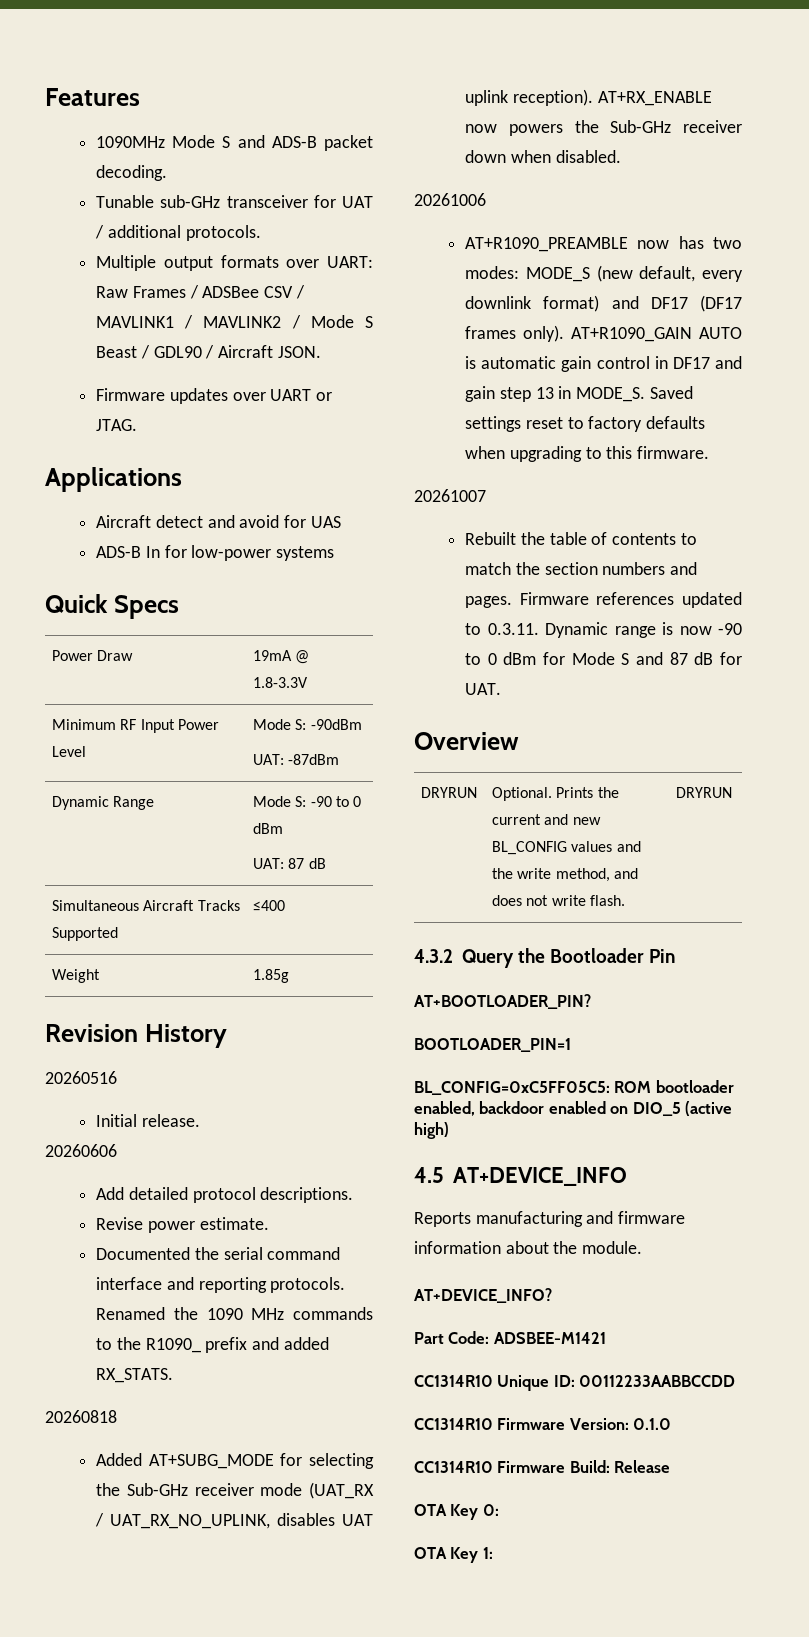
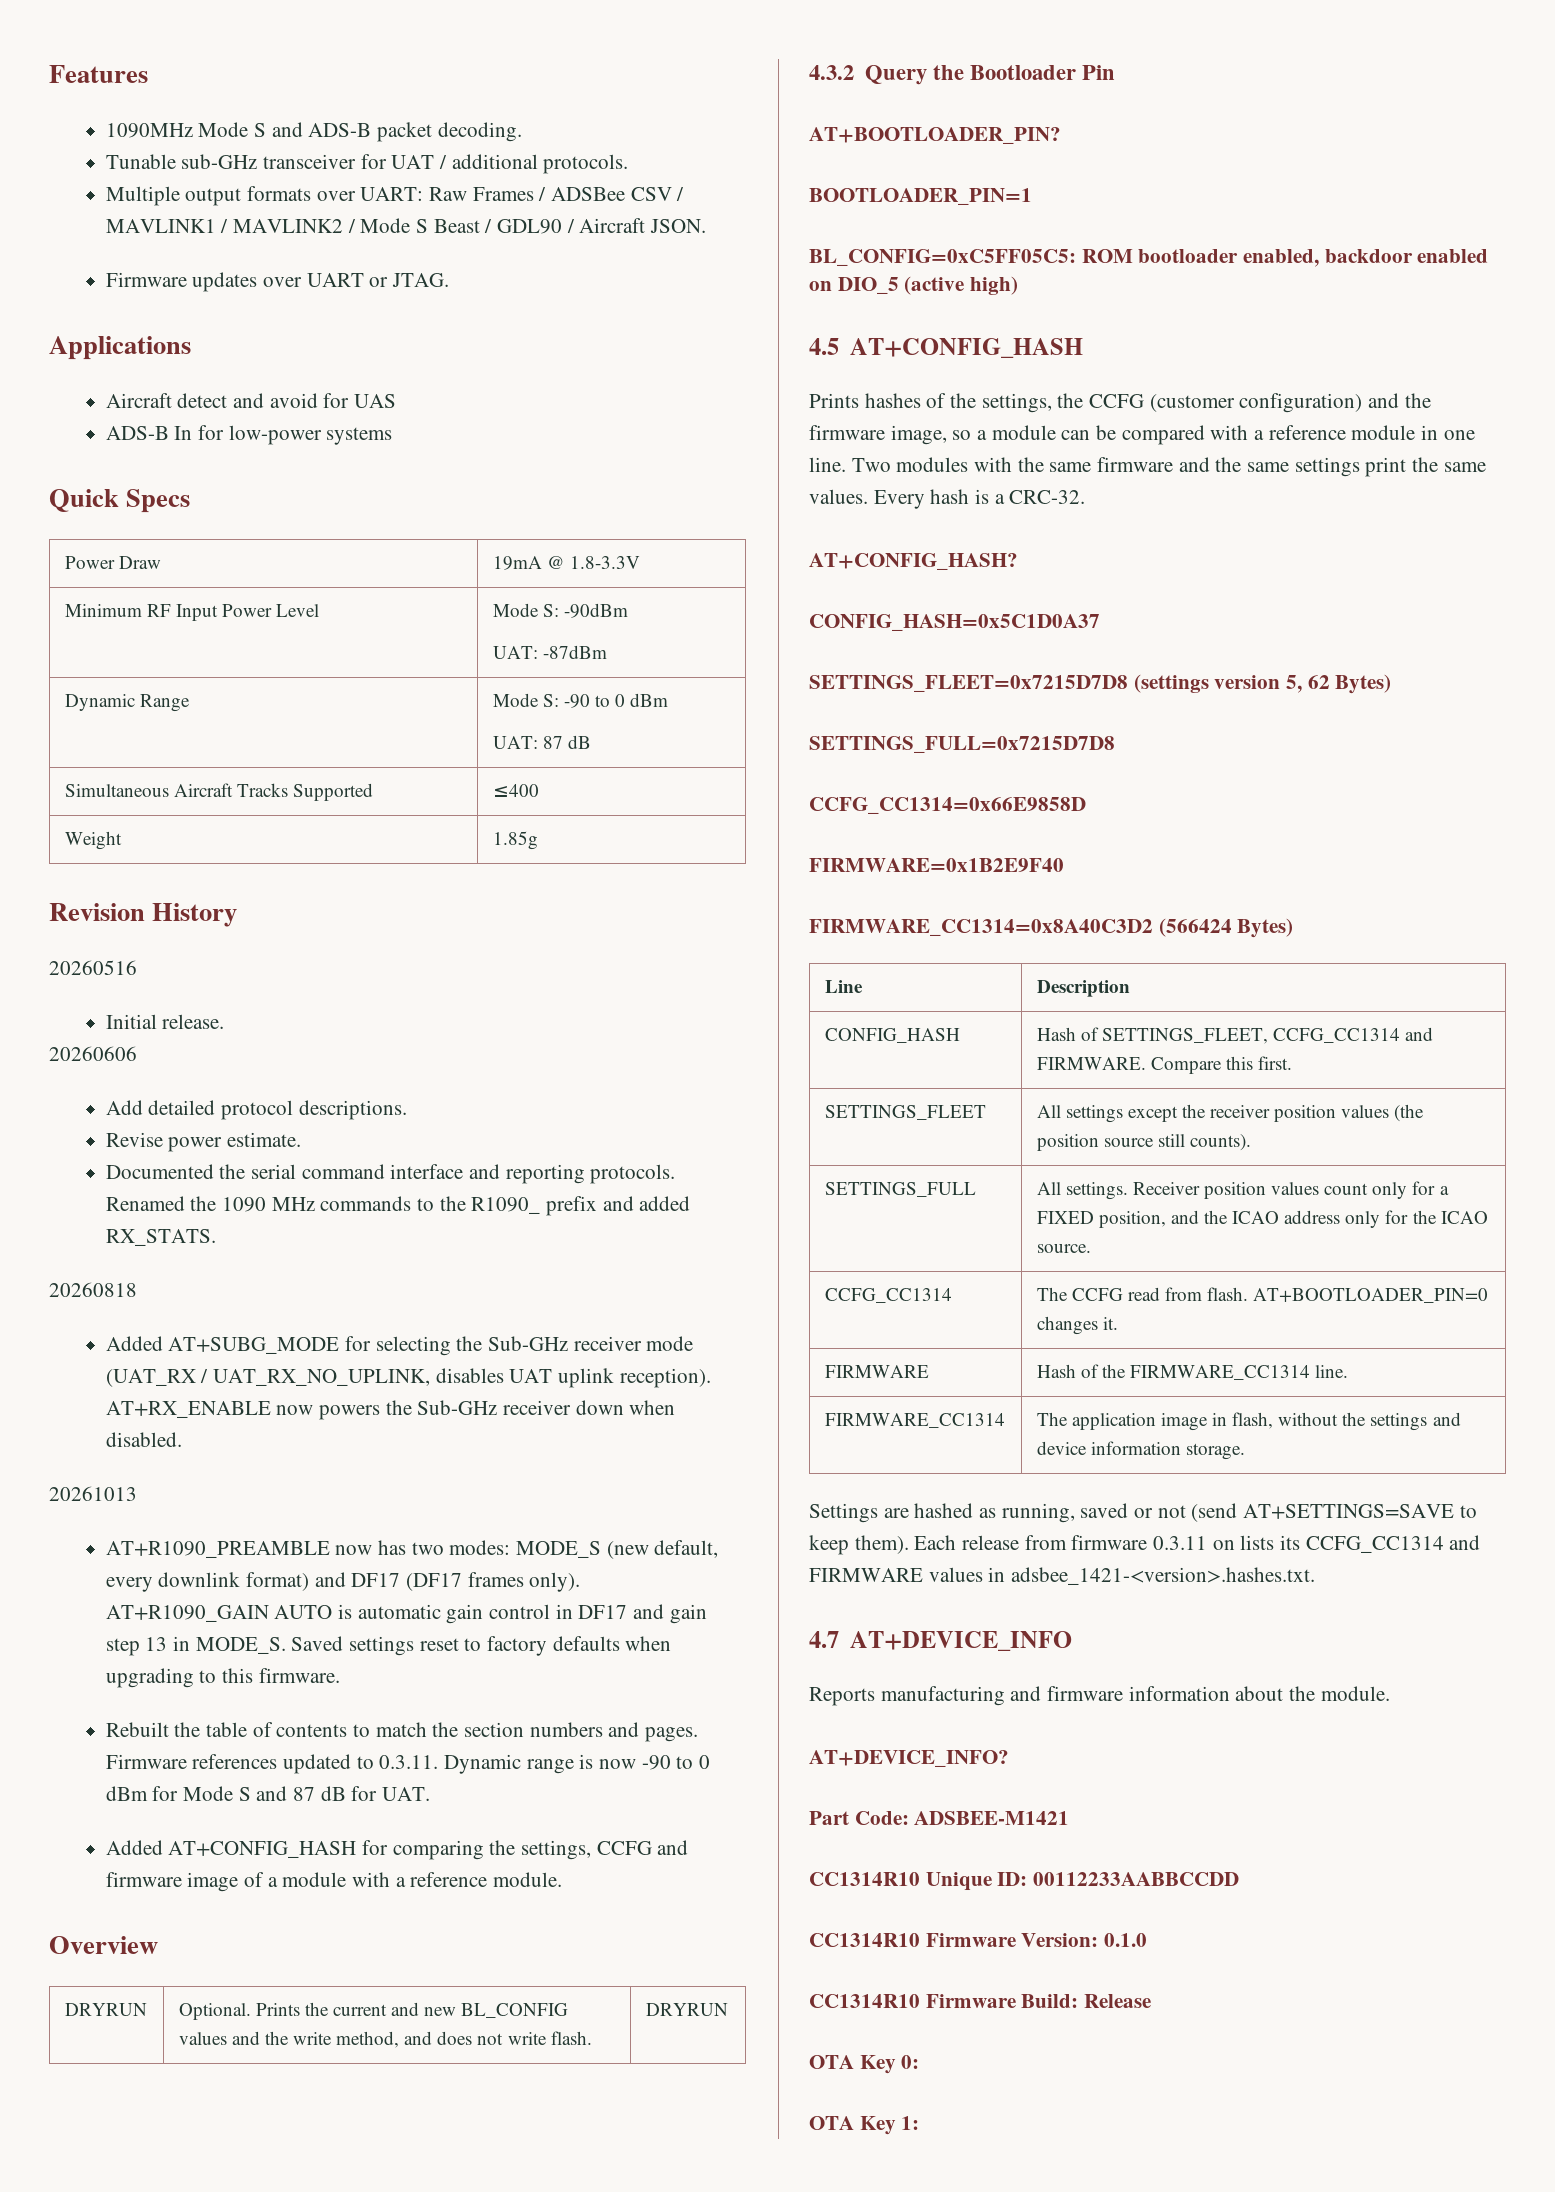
- 20261006
+ 20261013
- 20261007
+ Added AT+CONFIG_HASH for comparing the settings, CCFG and firmware image of a module with a reference module.
- 4.5 AT+DEVICE_INFO
+ 4.5 AT+CONFIG_HASH
+ Prints hashes of the settings, the CCFG (customer configuration) and the firmware image, so a module can be compared with a reference module in one line. Two modules with the same firmware and the same settings print the same values. Every hash is a CRC-32.
+ AT+CONFIG_HASH?
+ CONFIG_HASH=0x5C1D0A37
+ SETTINGS_FLEET=0x7215D7D8 (settings version 5, 62 Bytes)
+ SETTINGS_FULL=0x7215D7D8
+ CCFG_CC1314=0x66E9858D
+ FIRMWARE=0x1B2E9F40
+ FIRMWARE_CC1314=0x8A40C3D2 (566424 Bytes)
+ Line | Description
+ CONFIG_HASH | Hash of SETTINGS_FLEET, CCFG_CC1314 and FIRMWARE. Compare this first.
+ SETTINGS_FLEET | All settings except the receiver position values (the position source still counts).
+ SETTINGS_FULL | All settings. Receiver position values count only for a FIXED position, and the ICAO address only for the ICAO source.
+ CCFG_CC1314 | The CCFG read from flash. AT+BOOTLOADER_PIN=0 changes it.
+ FIRMWARE | Hash of the FIRMWARE_CC1314 line.
+ FIRMWARE_CC1314 | The application image in flash, without the settings and device information storage.
+ Settings are hashed as running, saved or not (send AT+SETTINGS=SAVE to keep them). Each release from firmware 0.3.11 on lists its CCFG_CC1314 and FIRMWARE values in adsbee_1421-<version>.hashes.txt.
+ 4.7 AT+DEVICE_INFO

